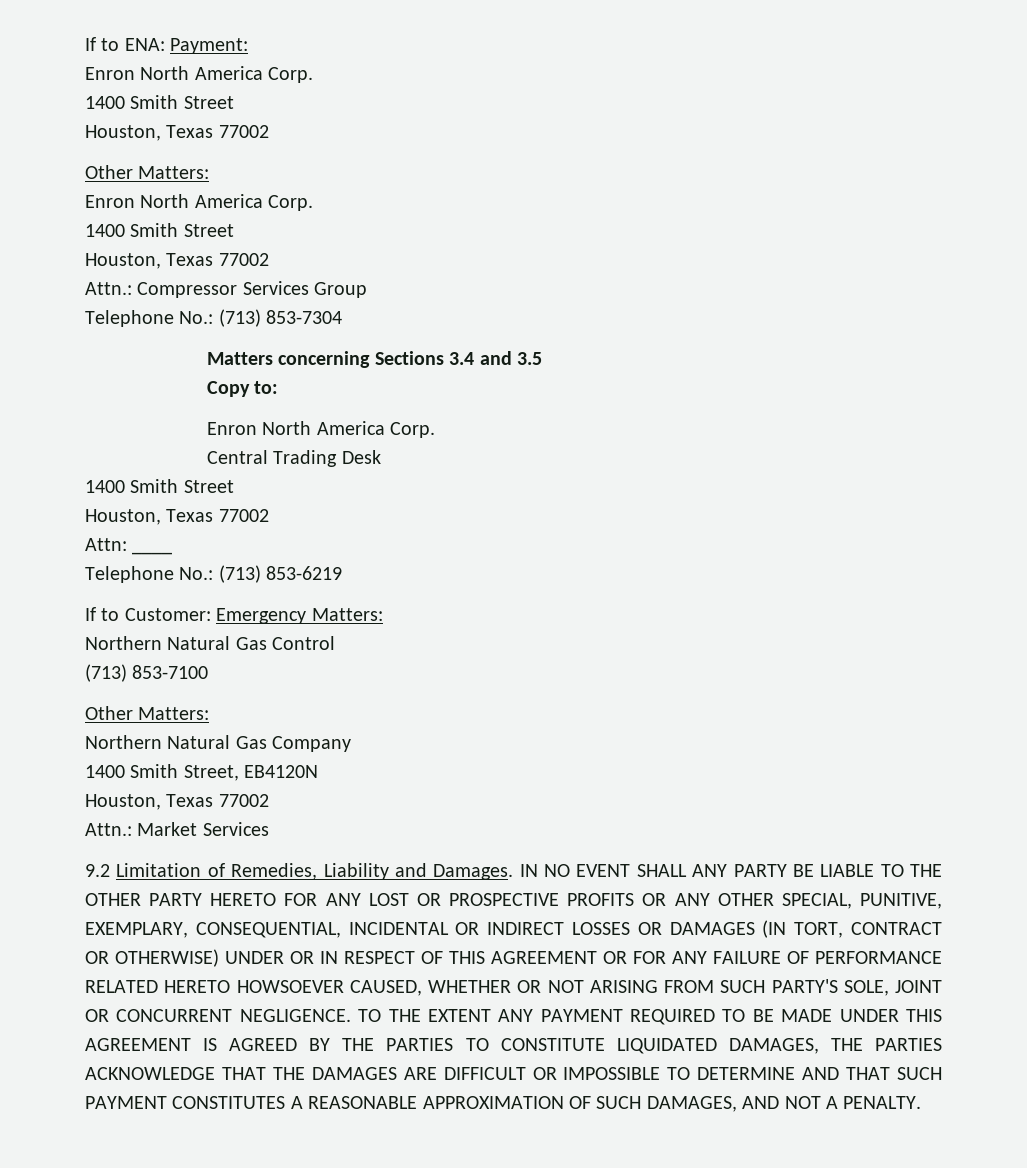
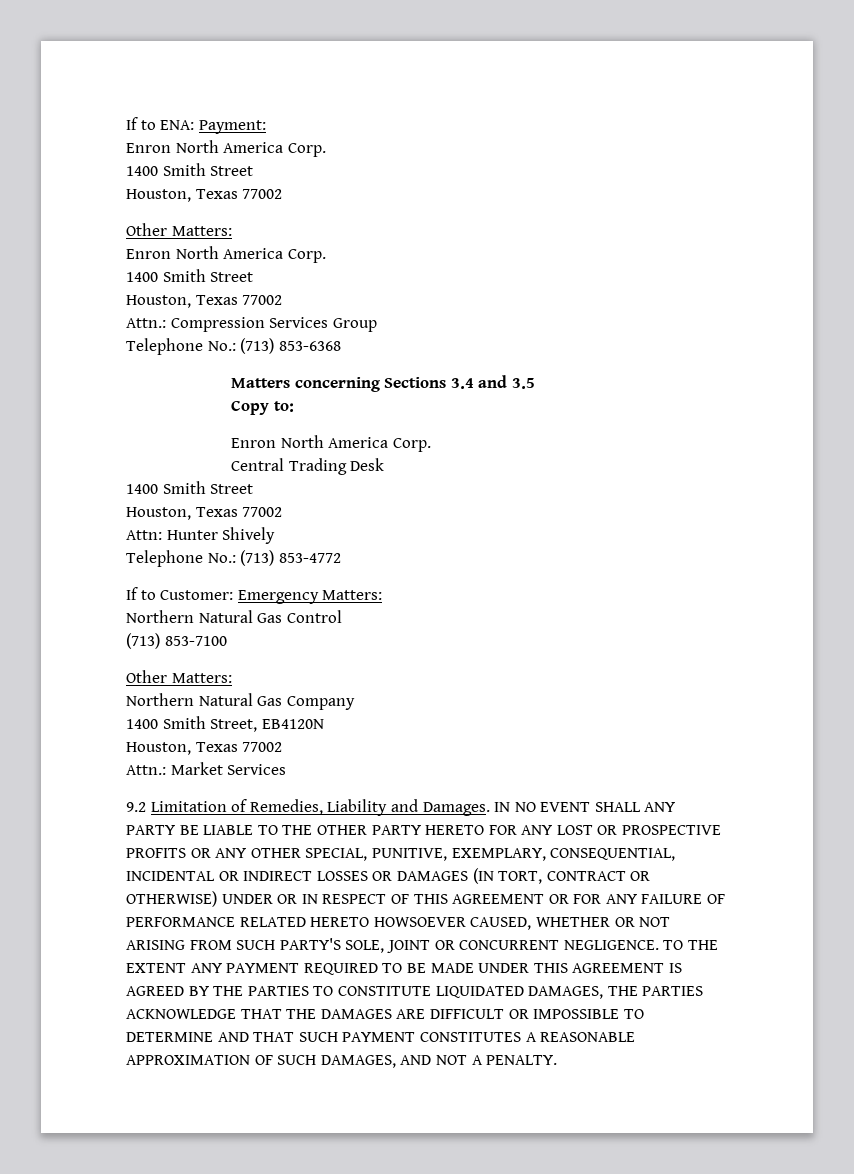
- Attn.: Compressor Services Group
+ Attn.: Compression Services Group
- Telephone No.: (713) 853-7304
+ Telephone No.: (713) 853-6368
- Attn: ____
- Telephone No.: (713) 853-6219
+ Attn: Hunter Shively
+ Telephone No.: (713) 853-4772

